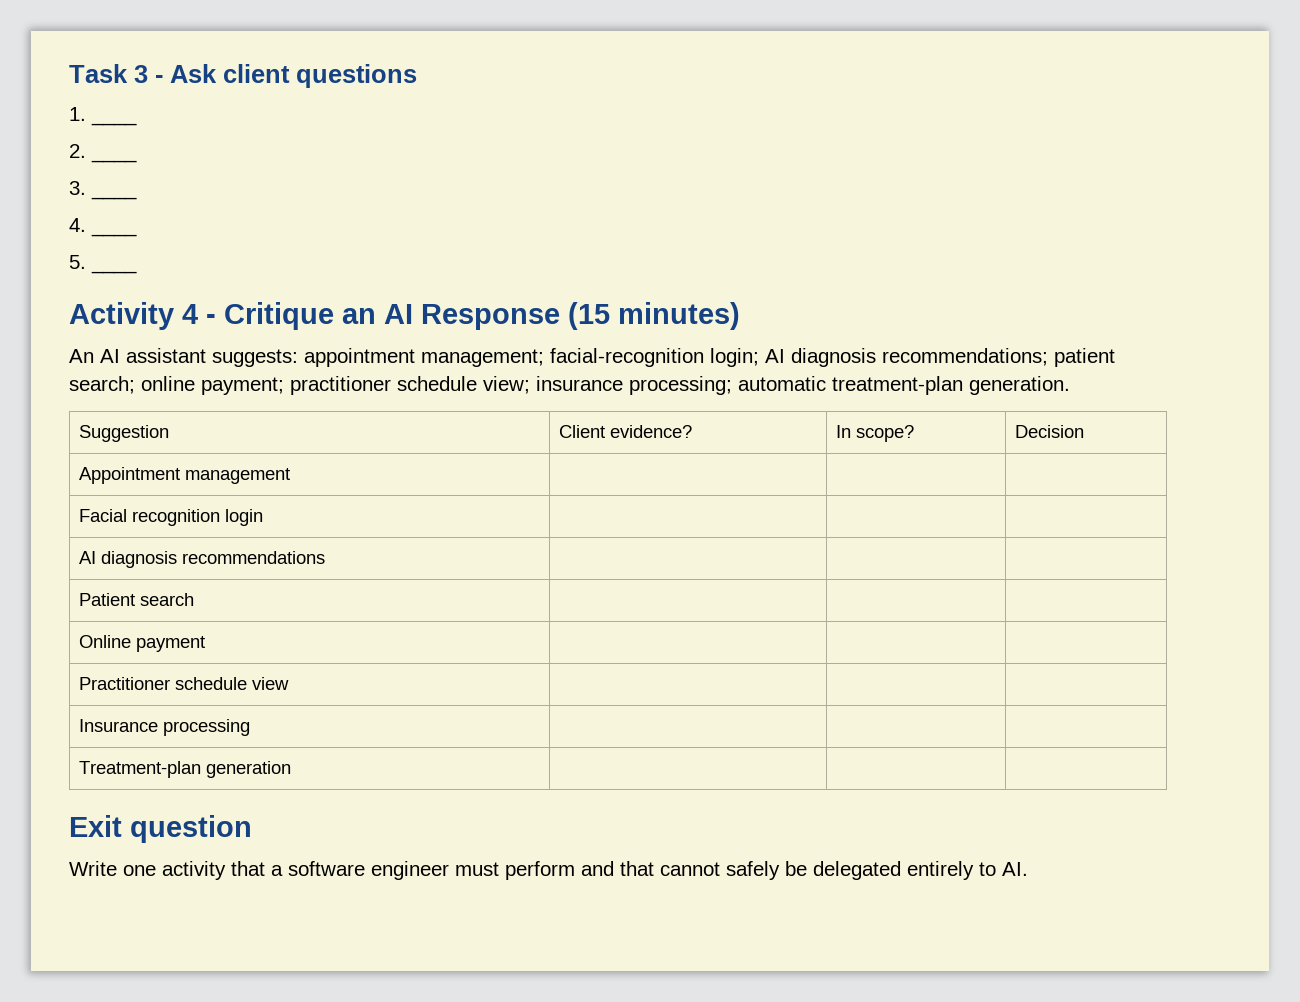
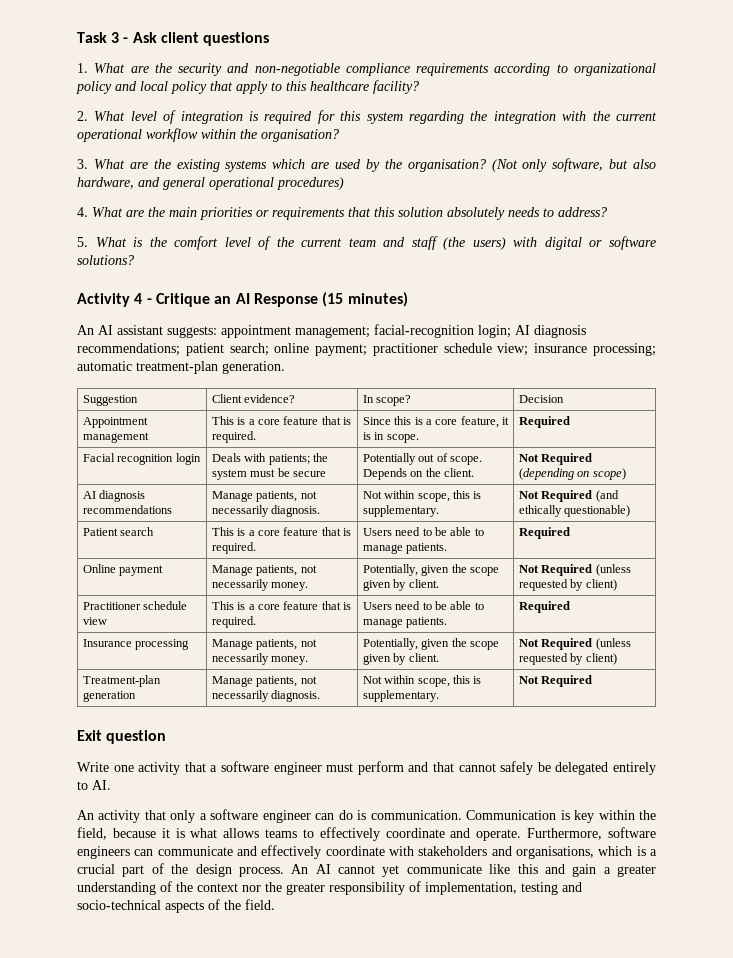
- 1. ____
- 2. ____
- 3. ____
- 4. ____
- 5. ____
+ 1. What are the security and non-negotiable compliance requirements according to organizational policy and local policy that apply to this healthcare facility?
+ 2. What level of integration is required for this system regarding the integration with the current operational workflow within the organisation?
+ 3. What are the existing systems which are used by the organisation? (Not only software, but also hardware, and general operational procedures)
+ 4. What are the main priorities or requirements that this solution absolutely needs to address?
+ 5. What is the comfort level of the current team and staff (the users) with digital or software solutions?
- Appointment management | | |
- Facial recognition login | | |
- AI diagnosis recommendations | | |
- Patient search | | |
- Online payment | | |
- Practitioner schedule view | | |
- Insurance processing | | |
- Treatment-plan generation | | |
+ Appointment management | This is a core feature that is required. | Since this is a core feature, it is in scope. | Required
+ Facial recognition login | Deals with patients; the system must be secure | Potentially out of scope. Depends on the client. | Not Required (depending on scope)
+ AI diagnosis recommendations | Manage patients, not necessarily diagnosis. | Not within scope, this is supplementary. | Not Required (and ethically questionable)
+ Patient search | This is a core feature that is required. | Users need to be able to manage patients. | Required
+ Online payment | Manage patients, not necessarily money. | Potentially, given the scope given by client. | Not Required (unless requested by client)
+ Practitioner schedule view | This is a core feature that is required. | Users need to be able to manage patients. | Required
+ Insurance processing | Manage patients, not necessarily money. | Potentially, given the scope given by client. | Not Required (unless requested by client)
+ Treatment-plan generation | Manage patients, not necessarily diagnosis. | Not within scope, this is supplementary. | Not Required
+ An activity that only a software engineer can do is communication. Communication is key within the field, because it is what allows teams to effectively coordinate and operate. Furthermore, software engineers can communicate and effectively coordinate with stakeholders and organisations, which is a crucial part of the design process. An AI cannot yet communicate like this and gain a greater understanding of the context nor the greater responsibility of implementation, testing and socio-technical aspects of the field.

